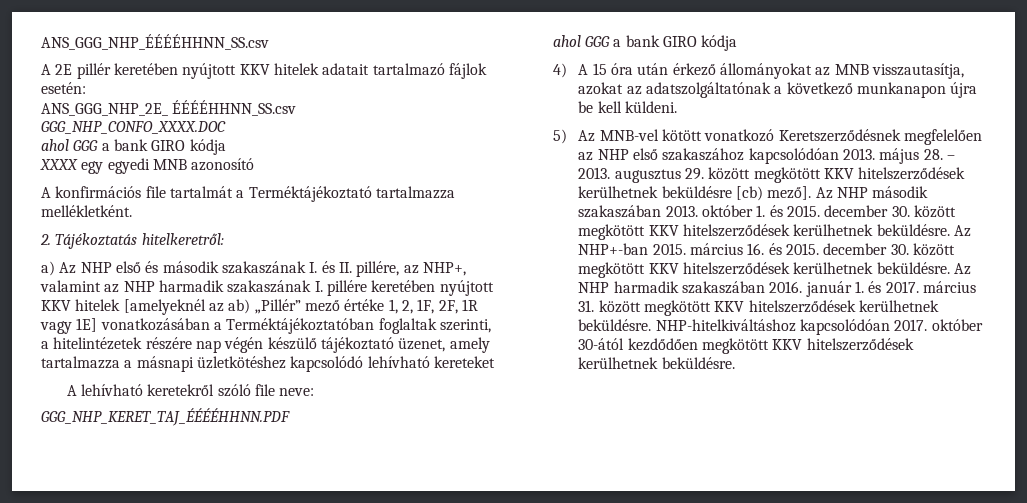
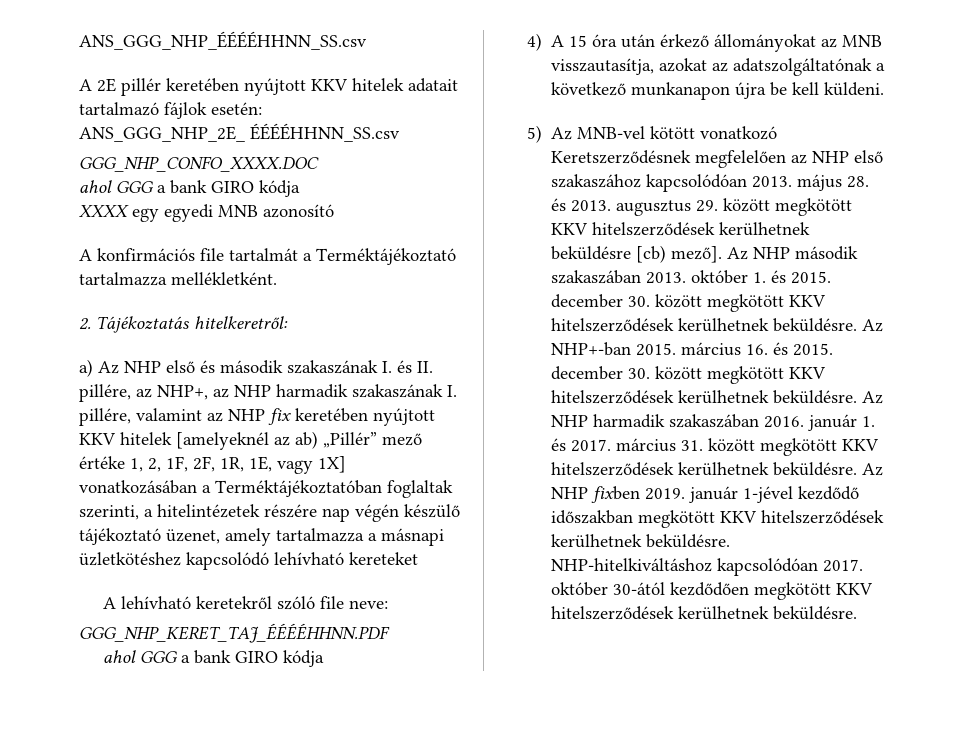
- a) Az NHP első és második szakaszának I. és II. pillére, az NHP+, valamint az NHP harmadik szakaszának I. pillére keretében nyújtott KKV hitelek [amelyeknél az ab) „Pillér” mező értéke 1, 2, 1F, 2F, 1R vagy 1E] vonatkozásában a Terméktájékoztatóban foglaltak szerinti, a hitelintézetek részére nap végén készülő tájékoztató üzenet, amely tartalmazza a másnapi üzletkötéshez kapcsolódó lehívható kereteket
+ a) Az NHP első és második szakaszának I. és II. pillére, az NHP+, az NHP harmadik szakaszának I. pillére, valamint az NHP fix keretében nyújtott KKV hitelek [amelyeknél az ab) „Pillér” mező értéke 1, 2, 1F, 2F, 1R, 1E, vagy 1X] vonatkozásában a Terméktájékoztatóban foglaltak szerinti, a hitelintézetek részére nap végén készülő tájékoztató üzenet, amely tartalmazza a másnapi üzletkötéshez kapcsolódó lehívható kereteket
- 5) Az MNB-vel kötött vonatkozó Keretszerződésnek megfelelően az NHP első szakaszához kapcsolódóan 2013. május 28. – 2013. augusztus 29. között megkötött KKV hitelszerződések kerülhetnek beküldésre [cb) mező].
+ 5) Az MNB-vel kötött vonatkozó Keretszerződésnek megfelelően az NHP első szakaszához kapcsolódóan 2013. május 28. és 2013. augusztus 29. között megkötött KKV hitelszerződések kerülhetnek beküldésre [cb) mező].
+ Az NHP fixben 2019. január 1-jével kezdődő időszakban megkötött KKV hitelszerződések kerülhetnek beküldésre.

